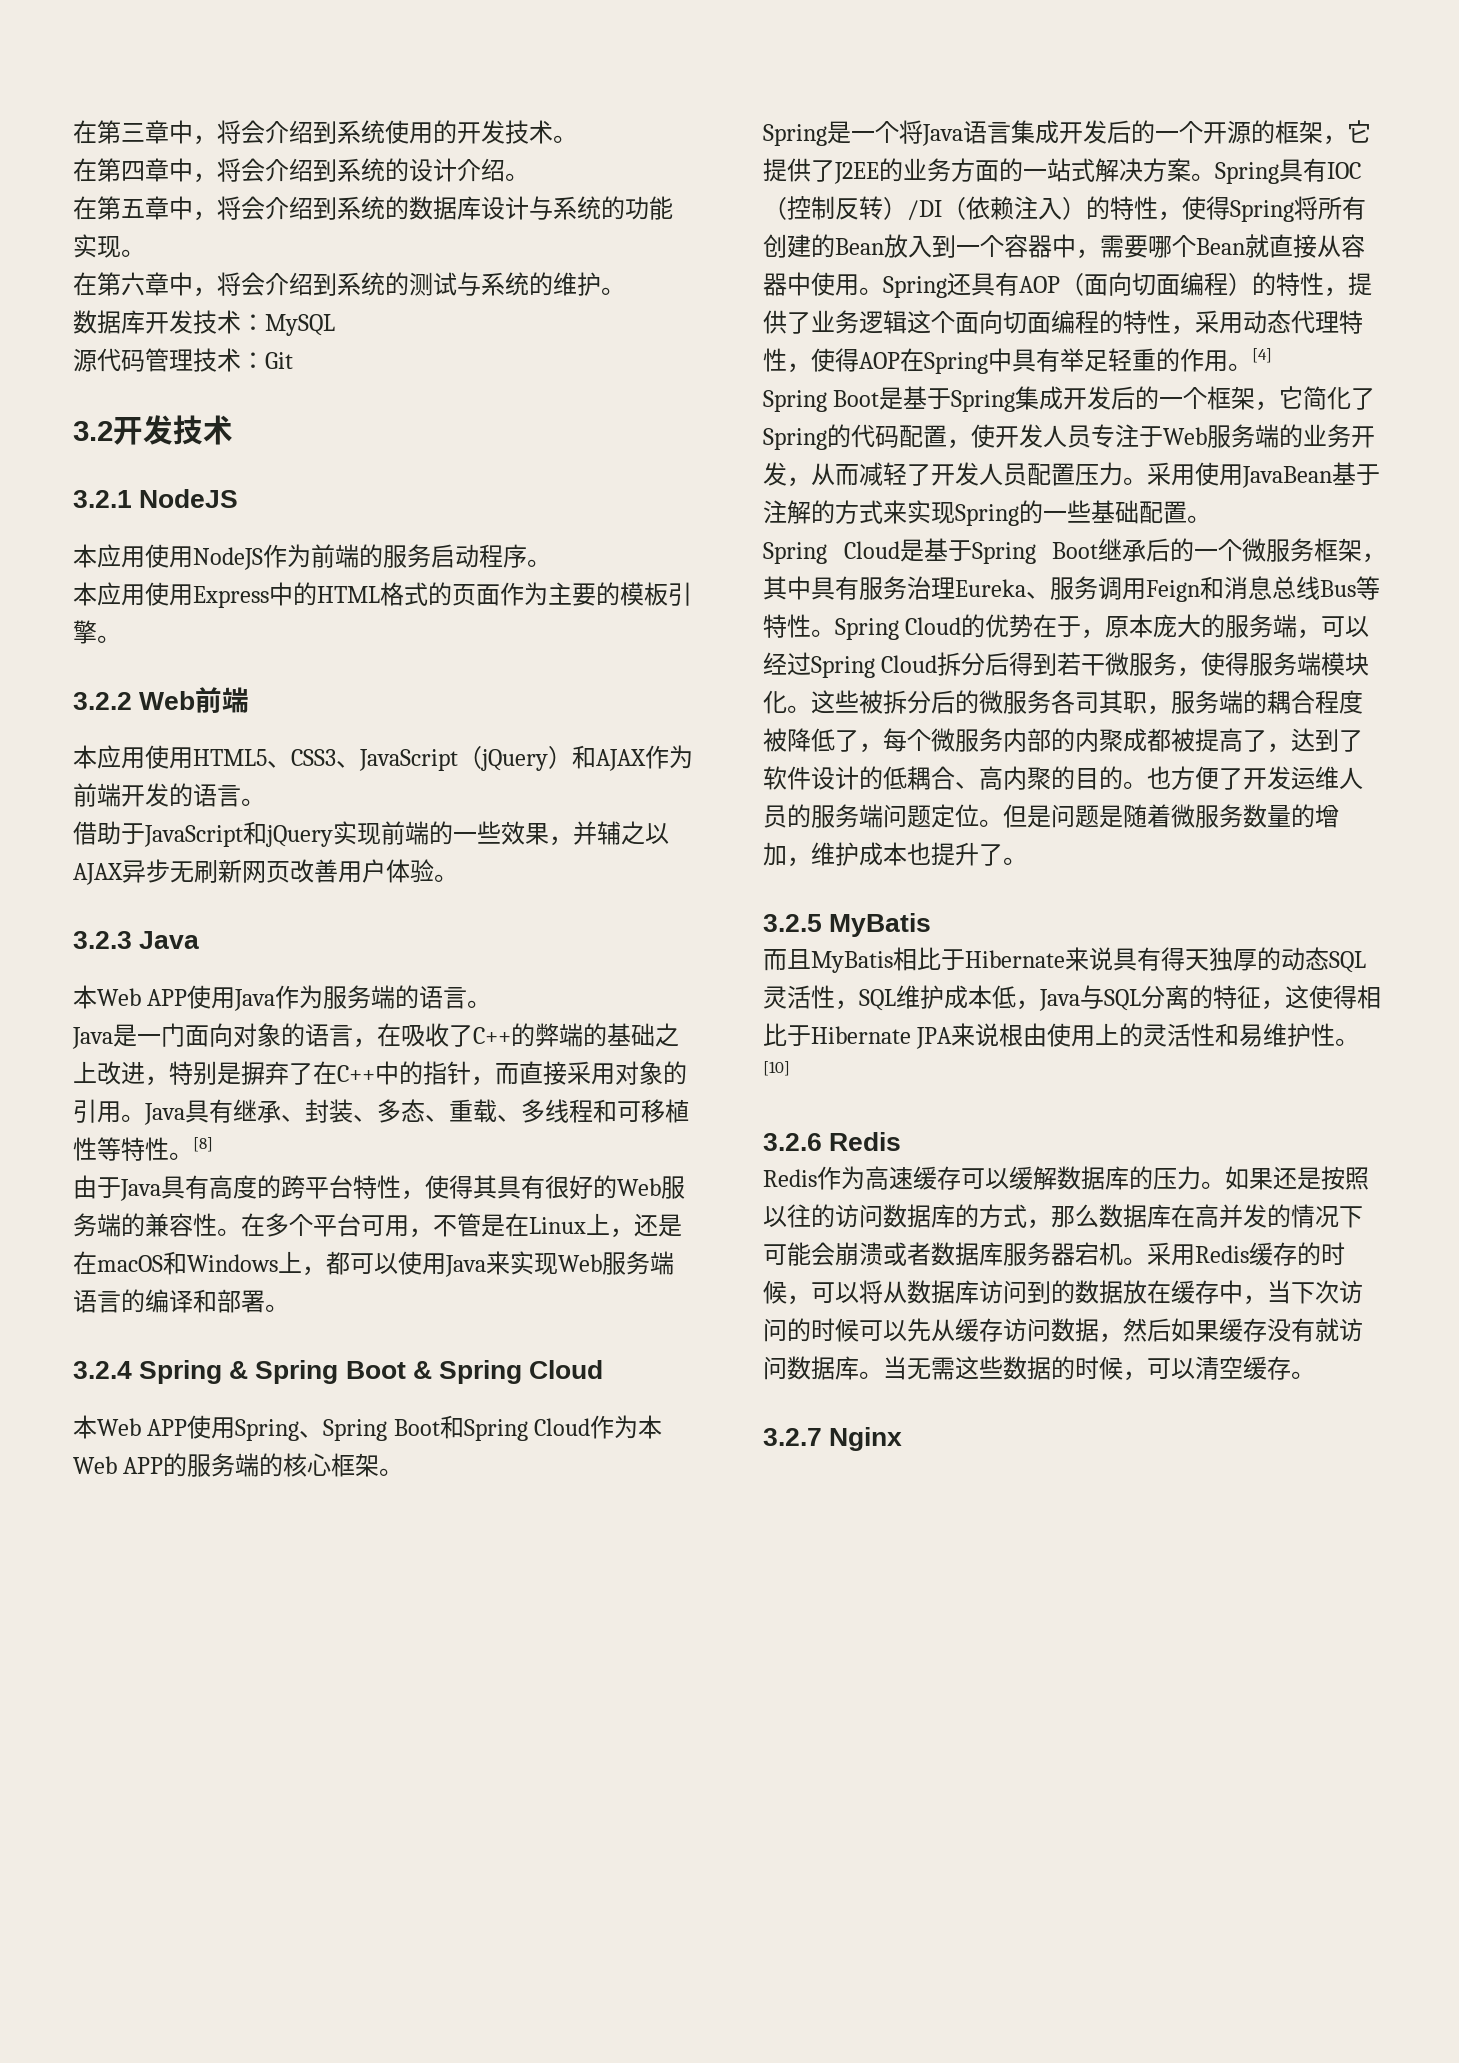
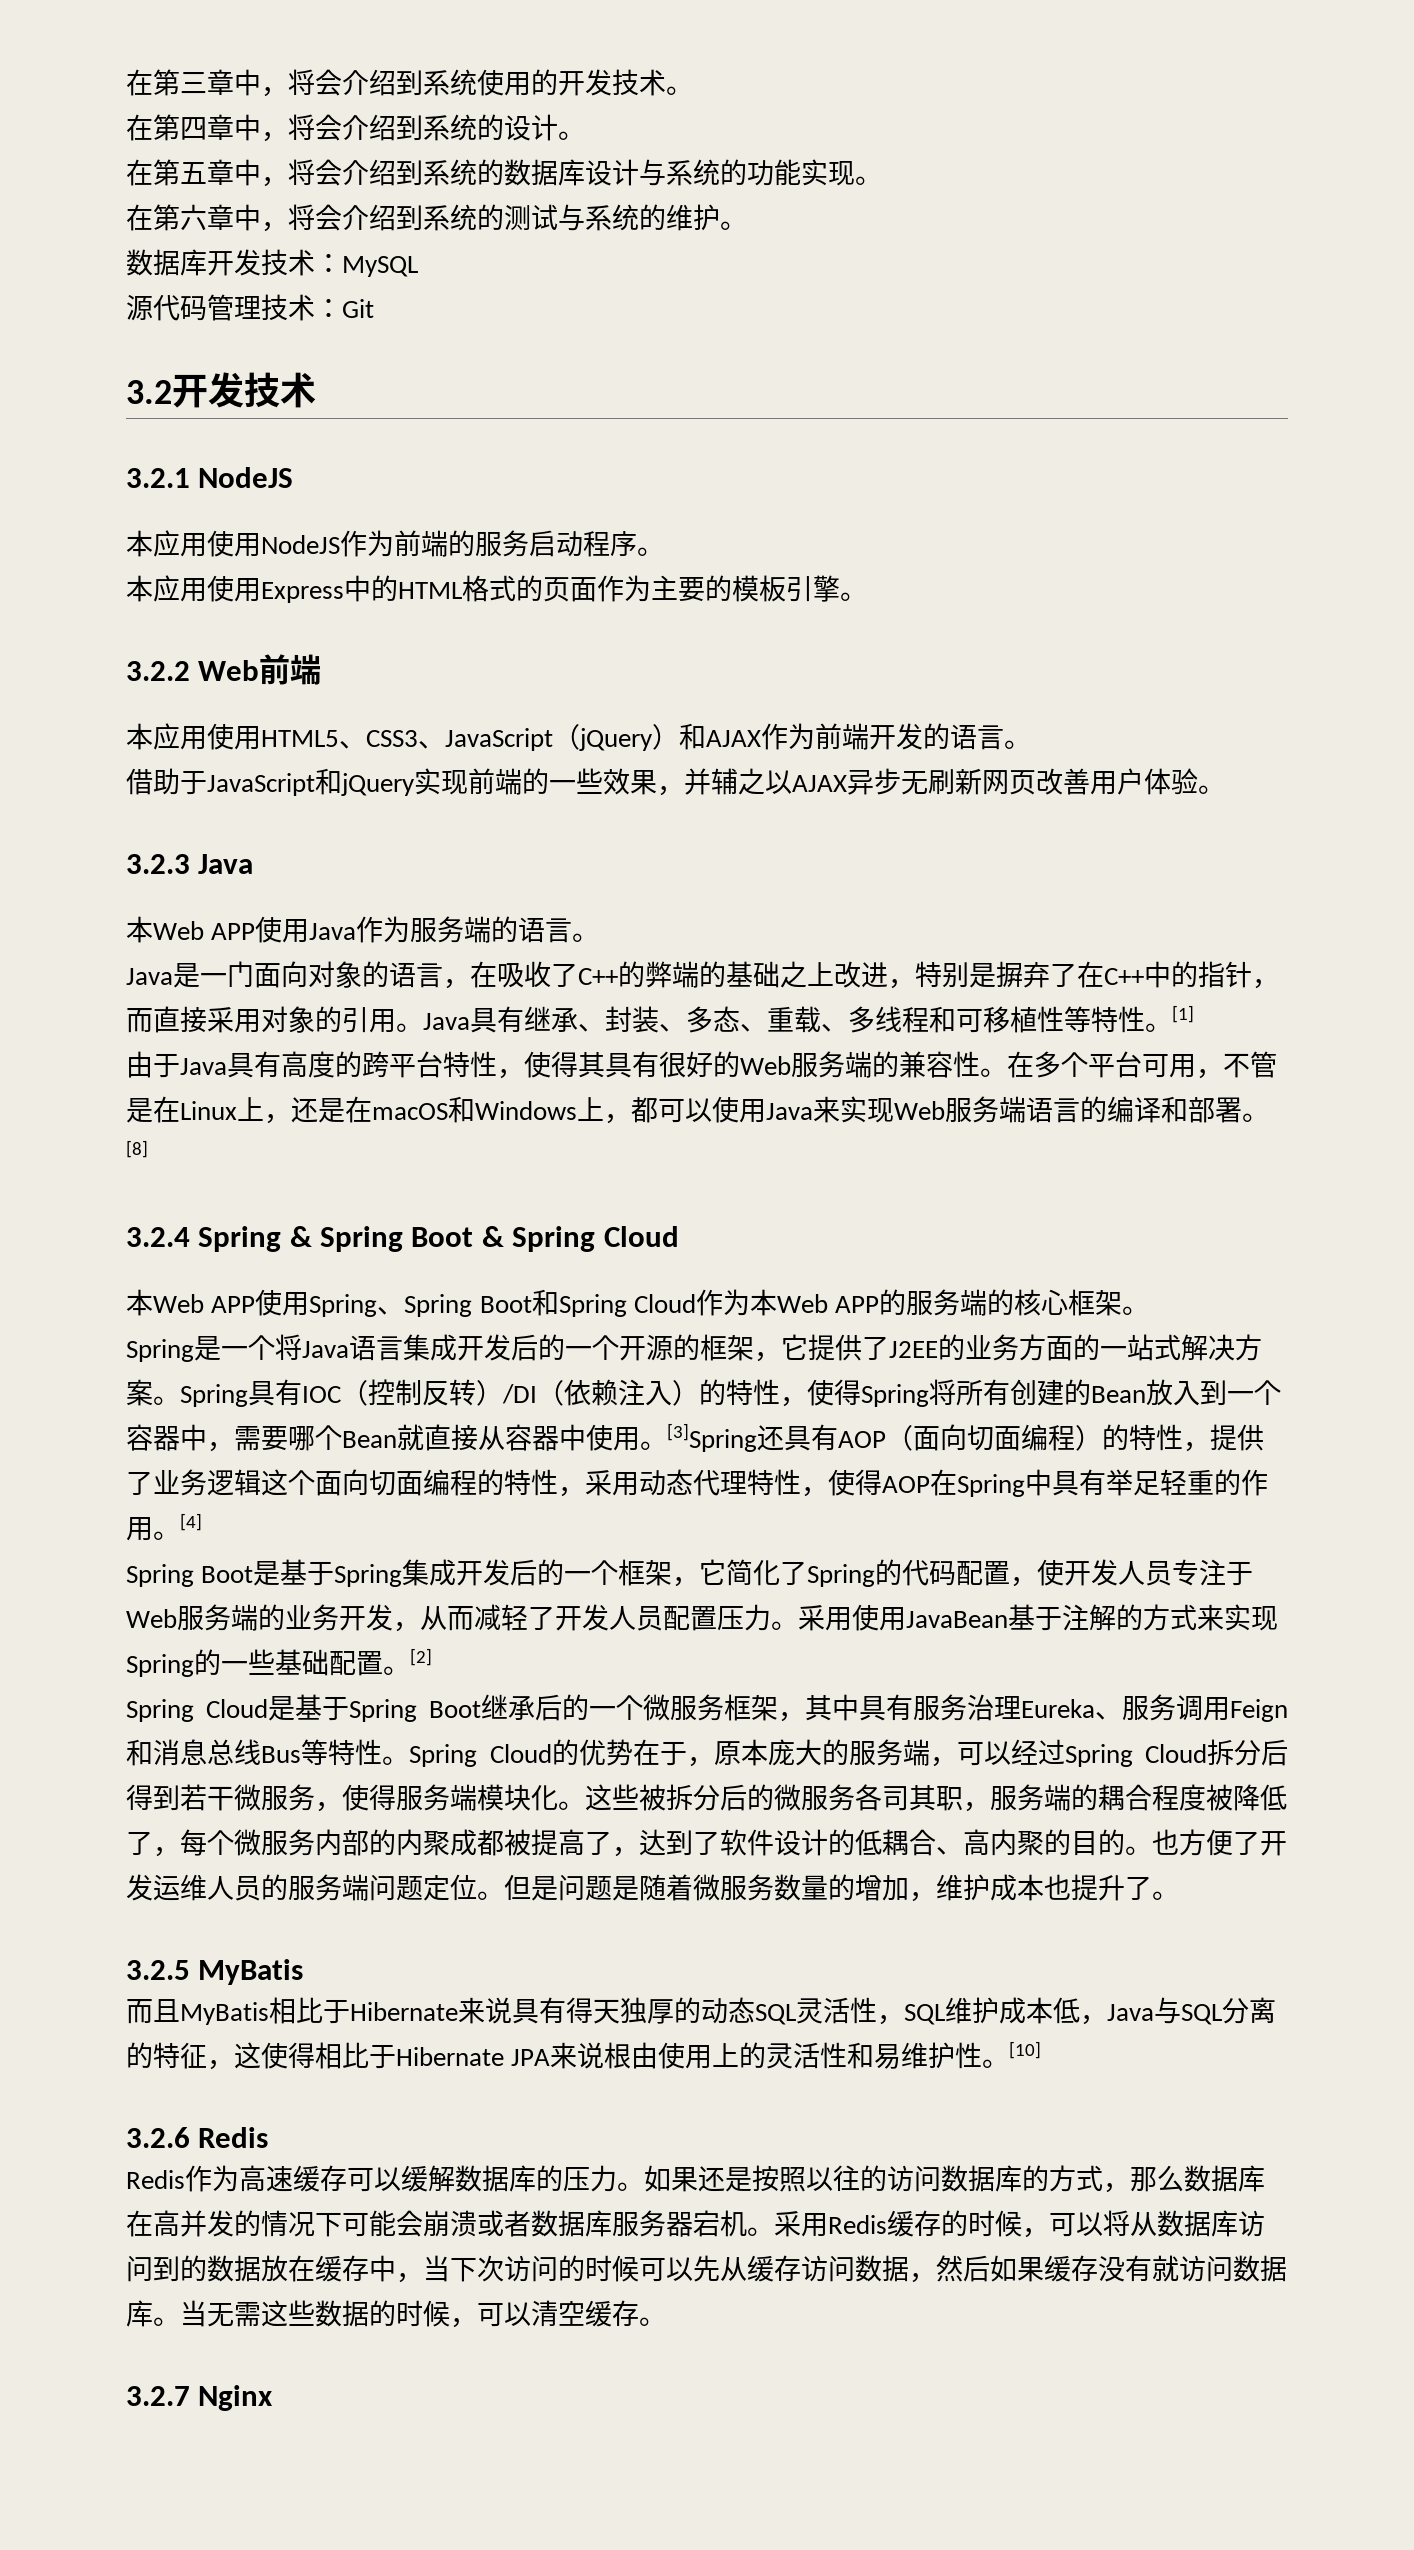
- 在第四章中，将会介绍到系统的设计介绍。
+ 在第四章中，将会介绍到系统的设计。
- [8]
+ [1]
+ [8]
- Spring还具有AOP（面向切面编程）的特性，提供了业务逻辑这个面向切面编程的特性，采用动态代理特性，使得AOP在Spring中具有举足轻重的作用。
+ [3]Spring还具有AOP（面向切面编程）的特性，提供了业务逻辑这个面向切面编程的特性，采用动态代理特性，使得AOP在Spring中具有举足轻重的作用。
+ [2]

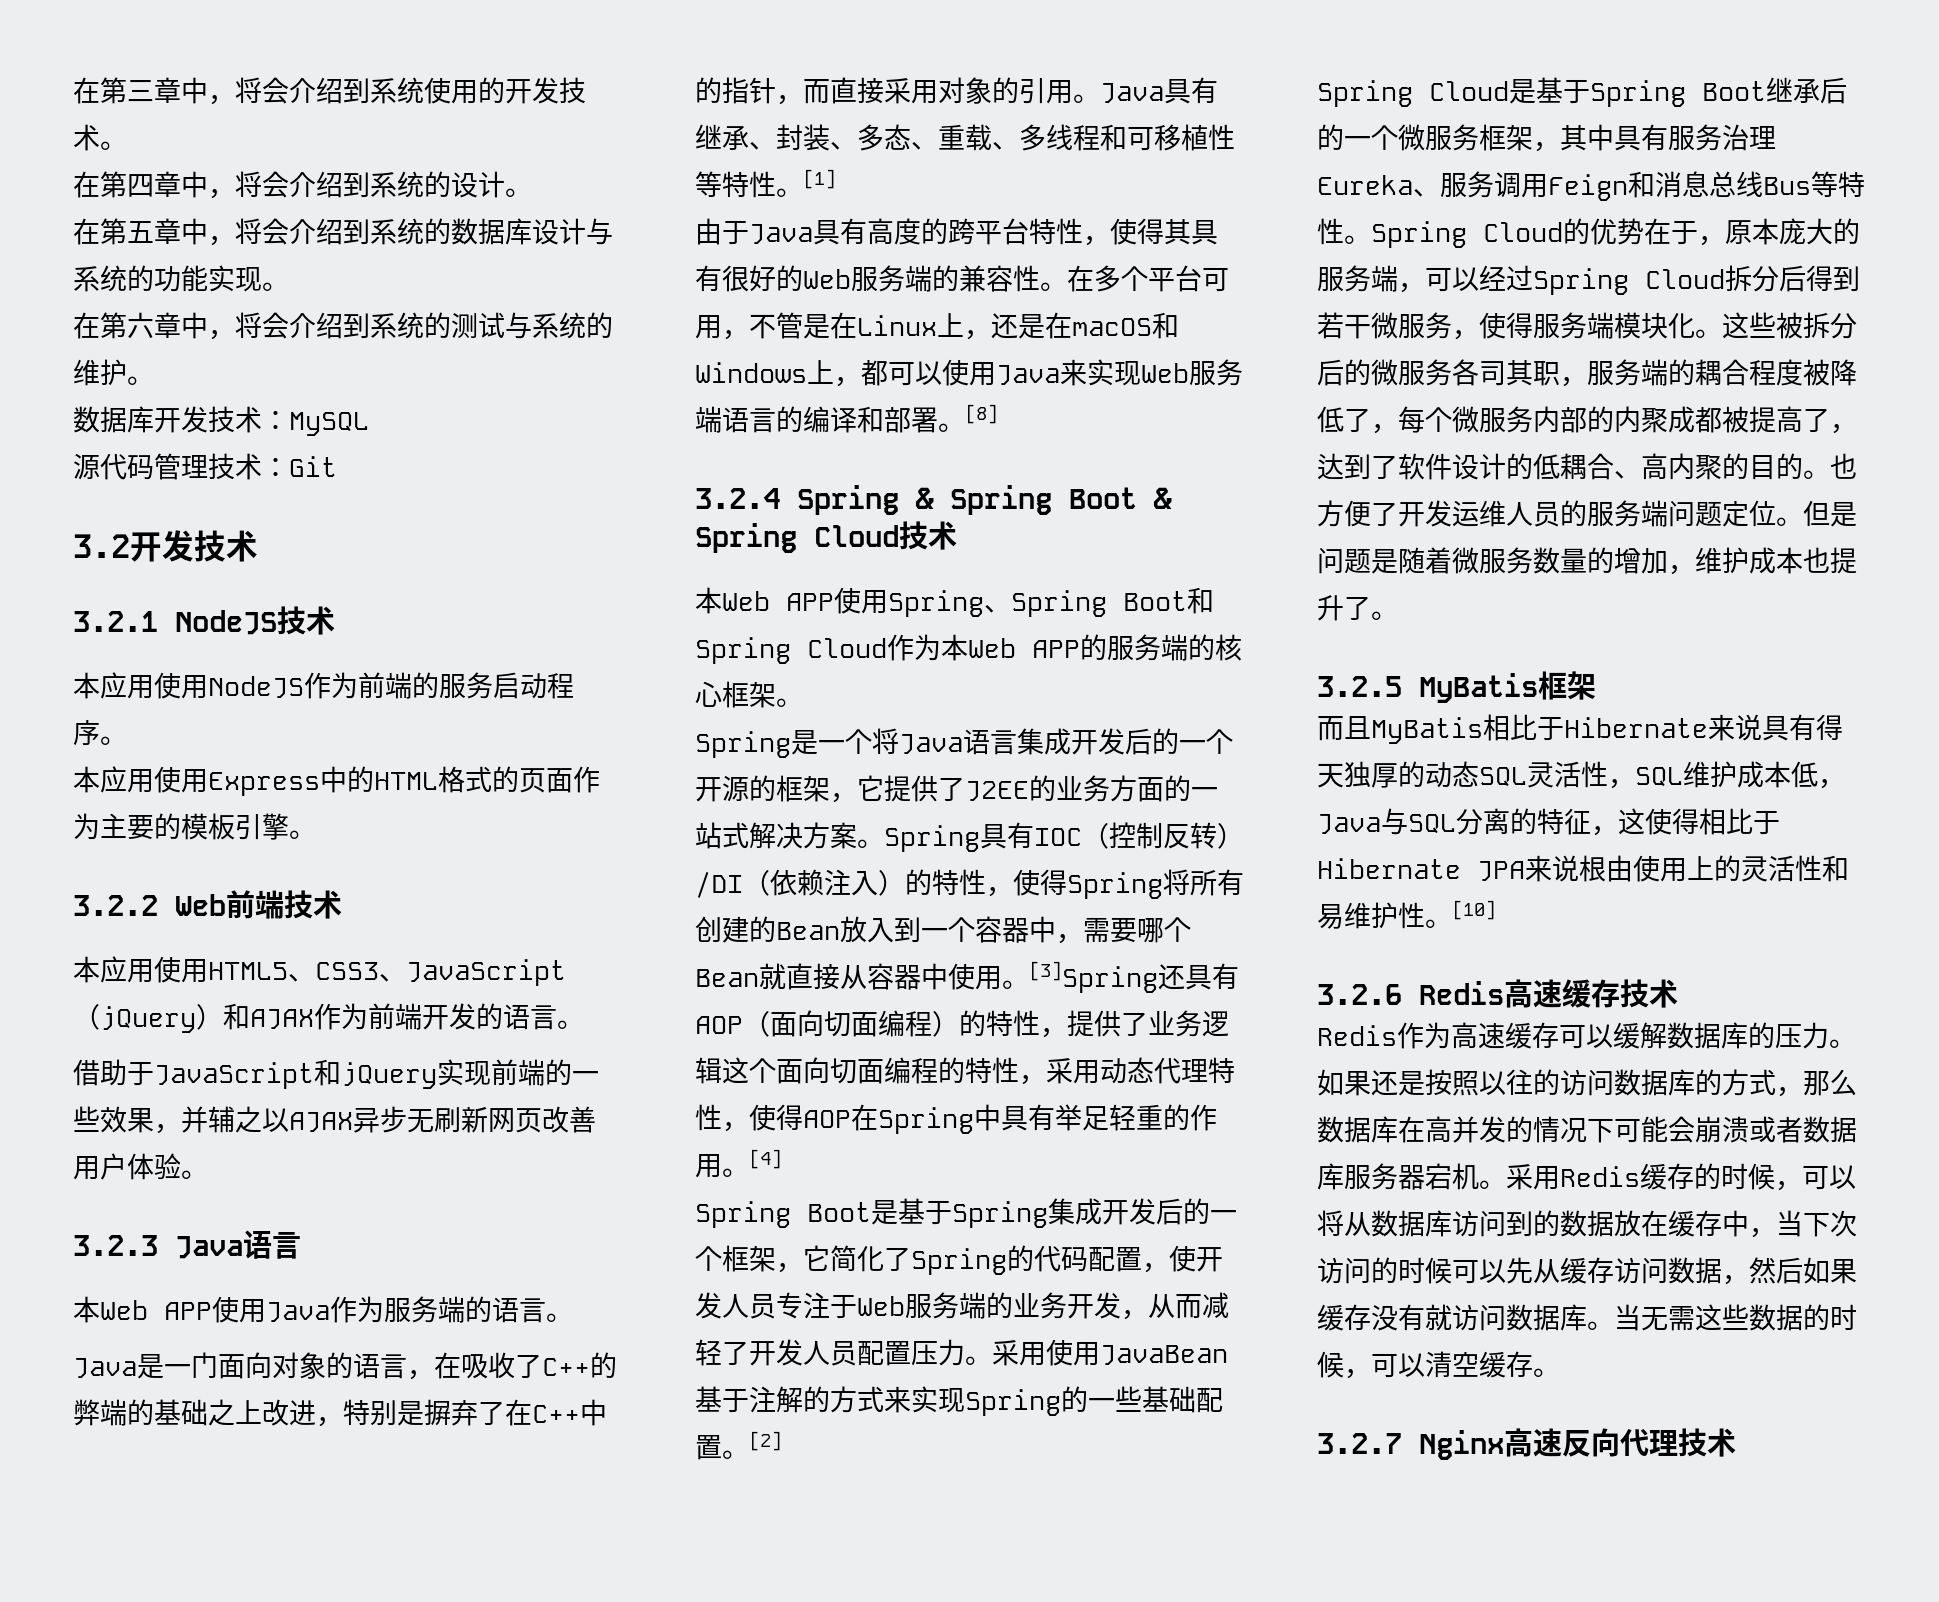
- 3.2.1 NodeJS
+ 3.2.1 NodeJS技术
- 3.2.2 Web前端
+ 3.2.2 Web前端技术
- 3.2.3 Java
+ 3.2.3 Java语言
- 3.2.4 Spring & Spring Boot & Spring Cloud
+ 3.2.4 Spring & Spring Boot & Spring Cloud技术
- 3.2.5 MyBatis
+ 3.2.5 MyBatis框架
- 3.2.6 Redis
+ 3.2.6 Redis高速缓存技术
- 3.2.7 Nginx
+ 3.2.7 Nginx高速反向代理技术

